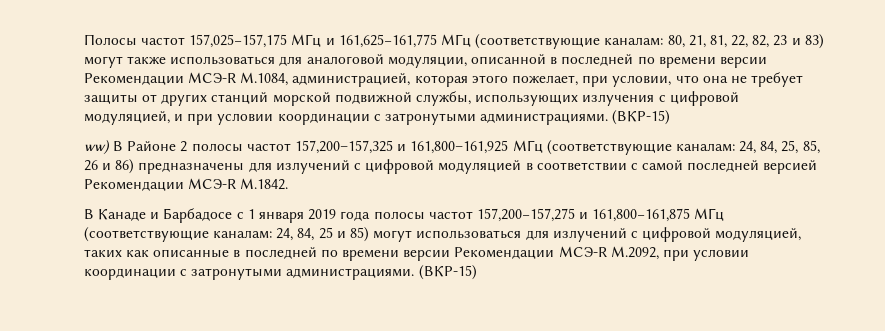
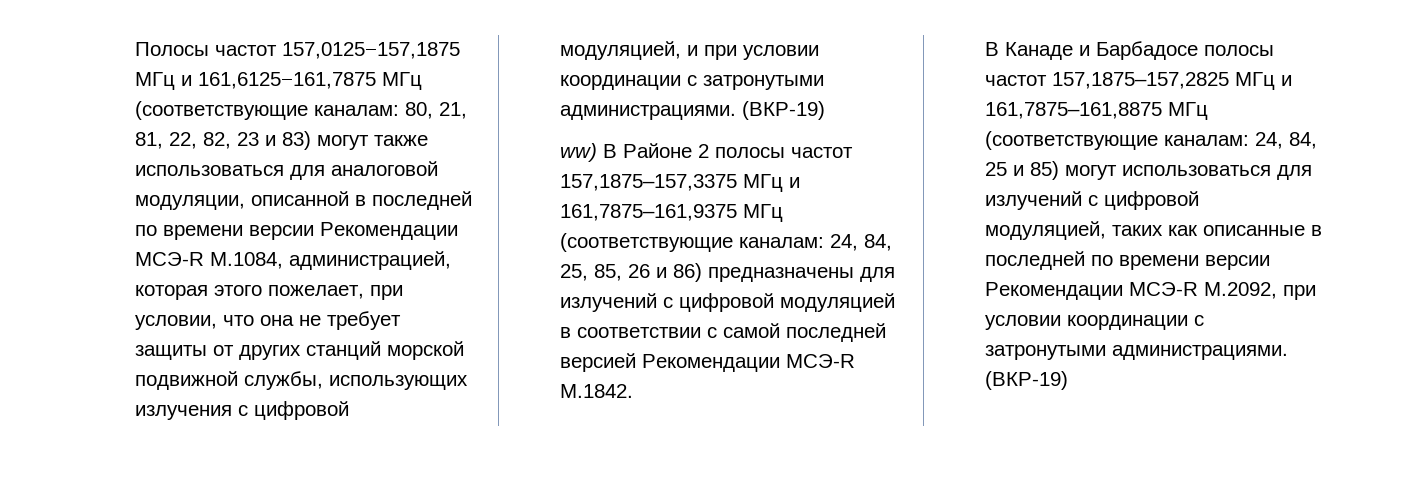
- Полосы частот 157,025−157,175 МГц и 161,625−161,775 МГц (соответствующие каналам: 80, 21, 81, 22, 82, 23 и 83) могут также использоваться для аналоговой модуляции, описанной в последней по времени версии Рекомендации МСЭ-R M.1084, администрацией, которая этого пожелает, при условии, что она не требует защиты от других станций морской подвижной службы, использующих излучения с цифровой модуляцией, и при условии координации с затронутыми администрациями. (ВКР-15)
+ Полосы частот 157,0125−157,1875 МГц и 161,6125−161,7875 МГц (соответствующие каналам: 80, 21, 81, 22, 82, 23 и 83) могут также использоваться для аналоговой модуляции, описанной в последней по времени версии Рекомендации МСЭ-R M.1084, администрацией, которая этого пожелает, при условии, что она не требует защиты от других станций морской подвижной службы, использующих излучения с цифровой модуляцией, и при условии координации с затронутыми администрациями. (ВКР-19)
- ww) В Районе 2 полосы частот 157,200–157,325 и 161,800–161,925 МГц (соответствующие каналам: 24, 84, 25, 85, 26 и 86) предназначены для излучений с цифровой модуляцией в соответствии с самой последней версией Рекомендации МСЭ-R M.1842.
+ ww) В Районе 2 полосы частот 157,1875–157,3375 МГц и 161,7875–161,9375 МГц (соответствующие каналам: 24, 84, 25, 85, 26 и 86) предназначены для излучений с цифровой модуляцией в соответствии с самой последней версией Рекомендации МСЭ-R M.1842.
- В Канаде и Барбадосе с 1 января 2019 года полосы частот 157,200−157,275 и 161,800−161,875 МГц (соответствующие каналам: 24, 84, 25 и 85) могут использоваться для излучений с цифровой модуляцией, таких как описанные в последней по времени версии Рекомендации МСЭ-R M.2092, при условии координации с затронутыми администрациями. (ВКР-15)
+ В Канаде и Барбадосе полосы частот 157,1875–157,2825 МГц и 161,7875–161,8875 МГц (соответствующие каналам: 24, 84, 25 и 85) могут использоваться для излучений с цифровой модуляцией, таких как описанные в последней по времени версии Рекомендации МСЭ-R M.2092, при условии координации с затронутыми администрациями. (ВКР-19)

